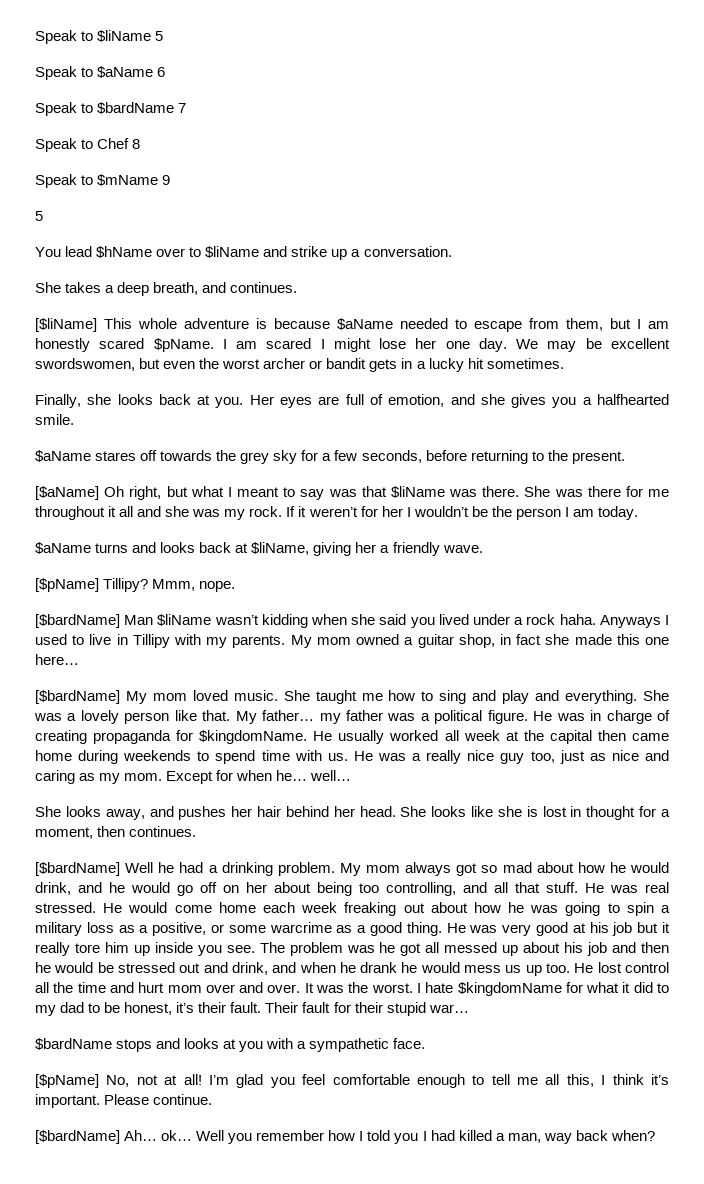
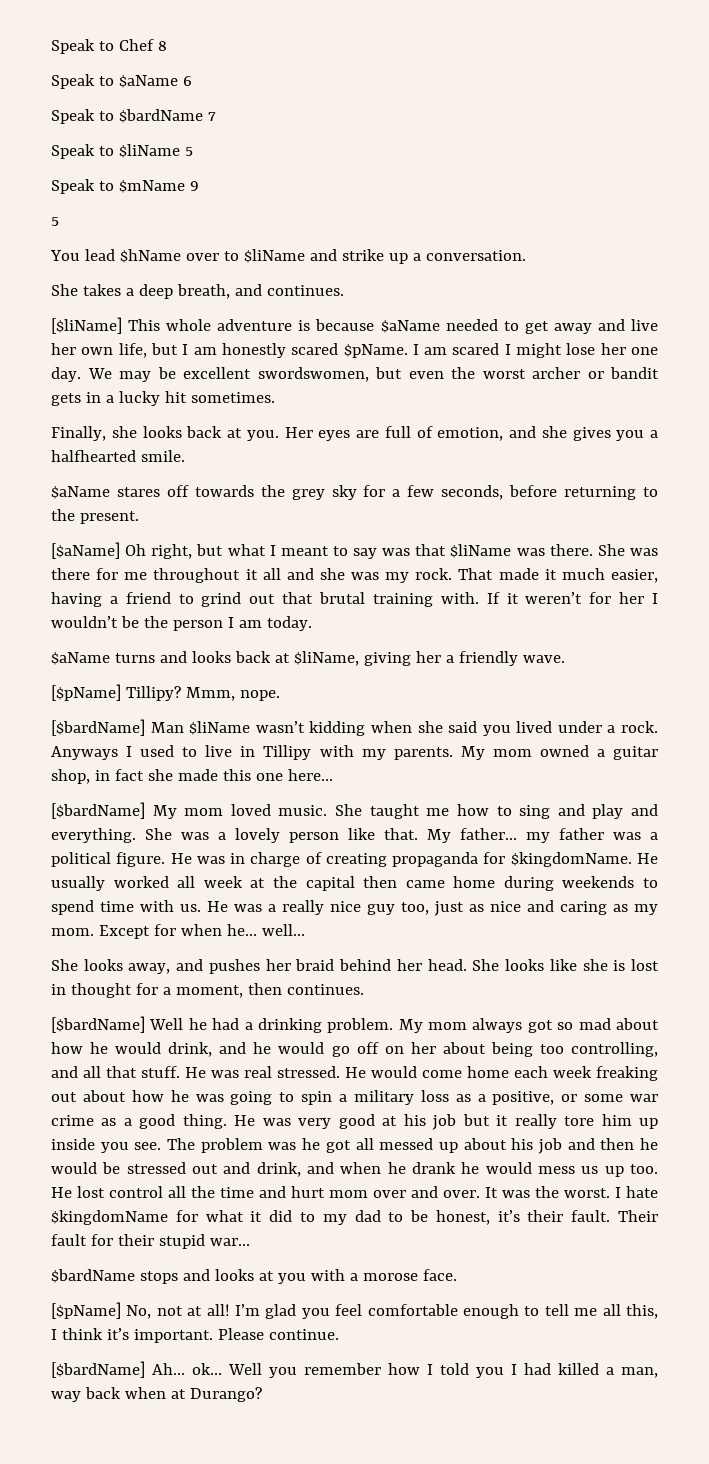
- Speak to $liName 5
+ Speak to Chef 8
- Speak to Chef 8
+ Speak to $liName 5
- [$liName] This whole adventure is because $aName needed to escape from them, but I am honestly scared $pName.
+ [$liName] This whole adventure is because $aName needed to get away and live her own life, but I am honestly scared $pName.
+ That made it much easier, having a friend to grind out that brutal training with.
- [$bardName] Man $liName wasn’t kidding when she said you lived under a rock haha.
+ [$bardName] Man $liName wasn’t kidding when she said you lived under a rock.
- She looks away, and pushes her hair behind her head.
+ She looks away, and pushes her braid behind her head.
- He would come home each week freaking out about how he was going to spin a military loss as a positive, or some warcrime as a good thing.
+ He would come home each week freaking out about how he was going to spin a military loss as a positive, or some war crime as a good thing.
- $bardName stops and looks at you with a sympathetic face.
+ $bardName stops and looks at you with a morose face.
- Well you remember how I told you I had killed a man, way back when?
+ Well you remember how I told you I had killed a man, way back when at Durango?

